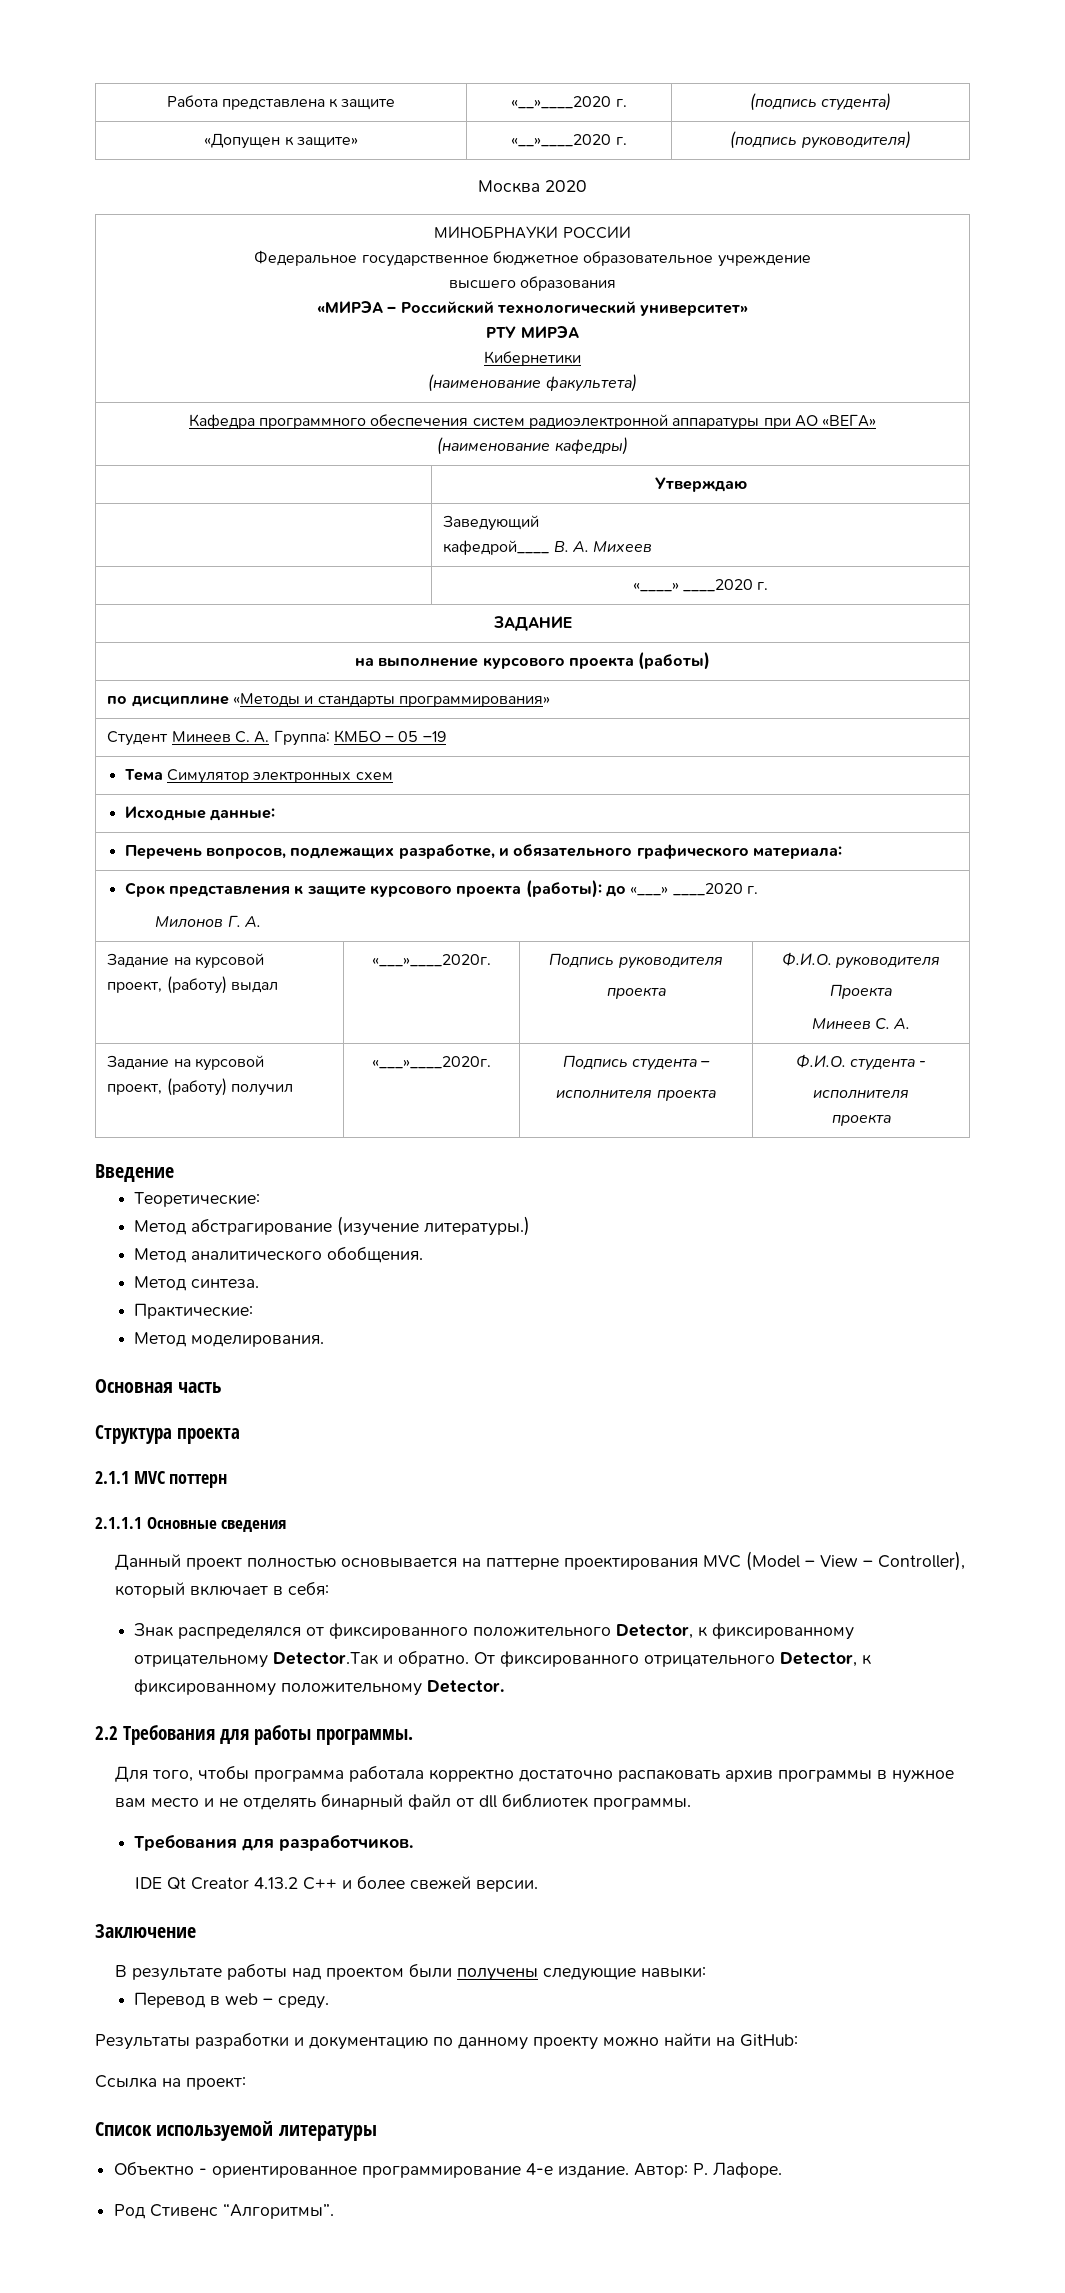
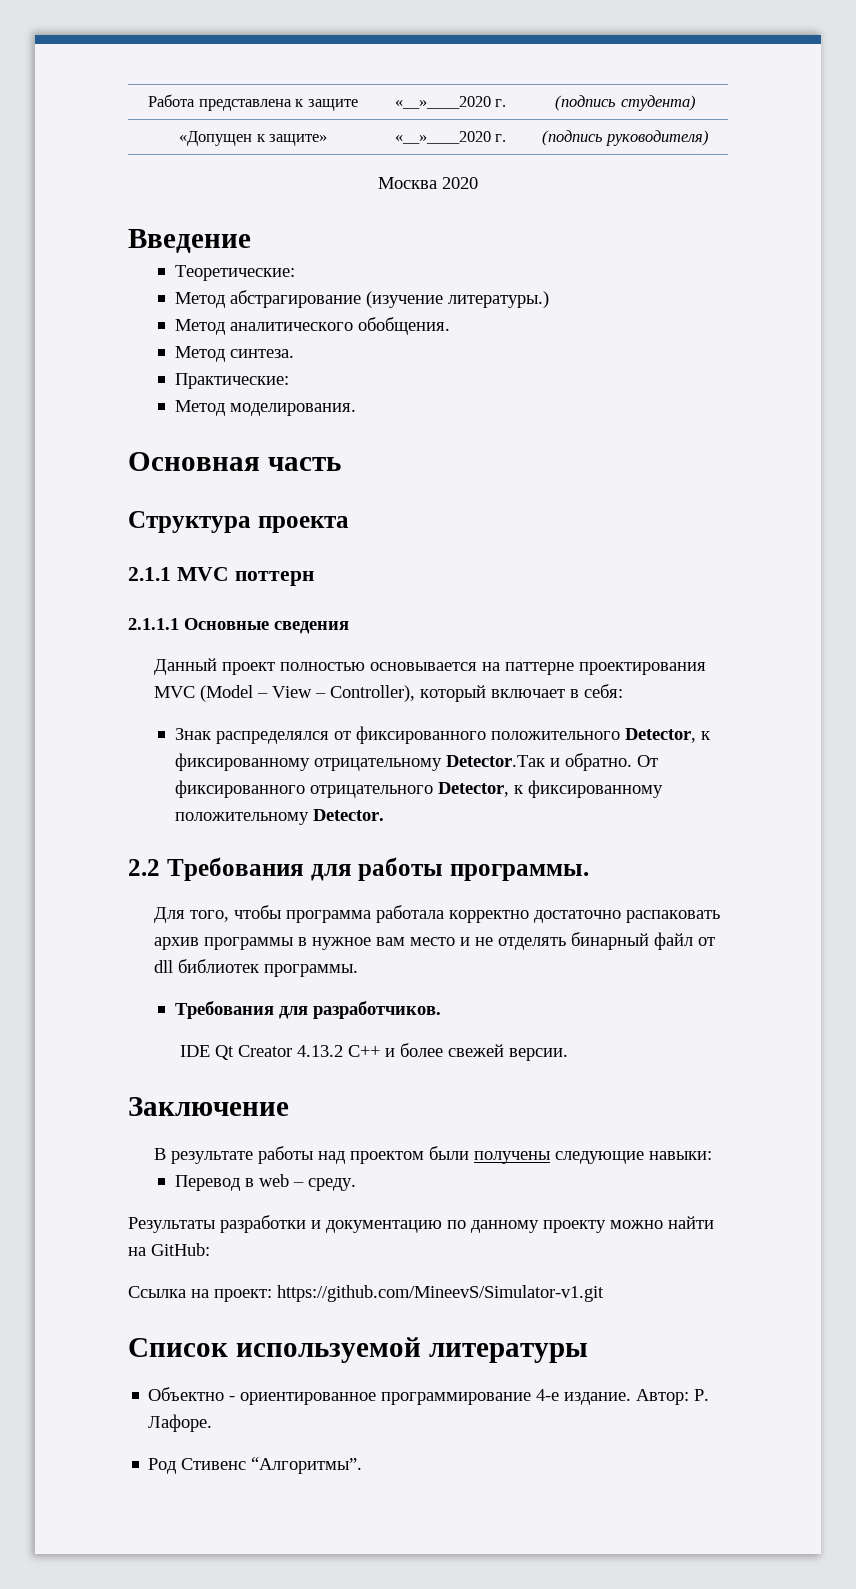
- МИНОБРНАУКИ РОССИИ
- Федеральное государственное бюджетное образовательное учреждение
- высшего образования
- «МИРЭА – Российский технологический университет»
- РТУ МИРЭА
- Кибернетики
- (наименование факультета)
- Кафедра программного обеспечения систем радиоэлектронной аппаратуры при АО «ВЕГА»
- (наименование кафедры)
- | Утверждаю
- | Заведующий
- кафедрой____ В. А. Михеев
- | «____» ____2020 г.
- ЗАДАНИЕ
- на выполнение курсового проекта (работы)
- по дисциплине «Методы и стандарты программирования»
- Студент Минеев С. А. Группа: КМБО – 05 –19
- Тема Симулятор электронных схем
- Исходные данные:
- Перечень вопросов, подлежащих разработке, и обязательного графического материала:
- Срок представления к защите курсового проекта (работы): до «___» ____2020 г.
- Милонов Г. А.
- Задание на курсовой
- проект, (работу) выдал | «___»____2020г. | Подпись руководителя
- проекта | Ф.И.О. руководителя
- Проекта
- Минеев С. А.
- Задание на курсовой
- проект, (работу) получил | «___»____2020г. | Подпись студента –
- исполнителя проекта | Ф.И.О. студента -
- исполнителя
- проекта
- Ссылка на проект:
+ Ссылка на проект: https://github.com/MineevS/Simulator-v1.git

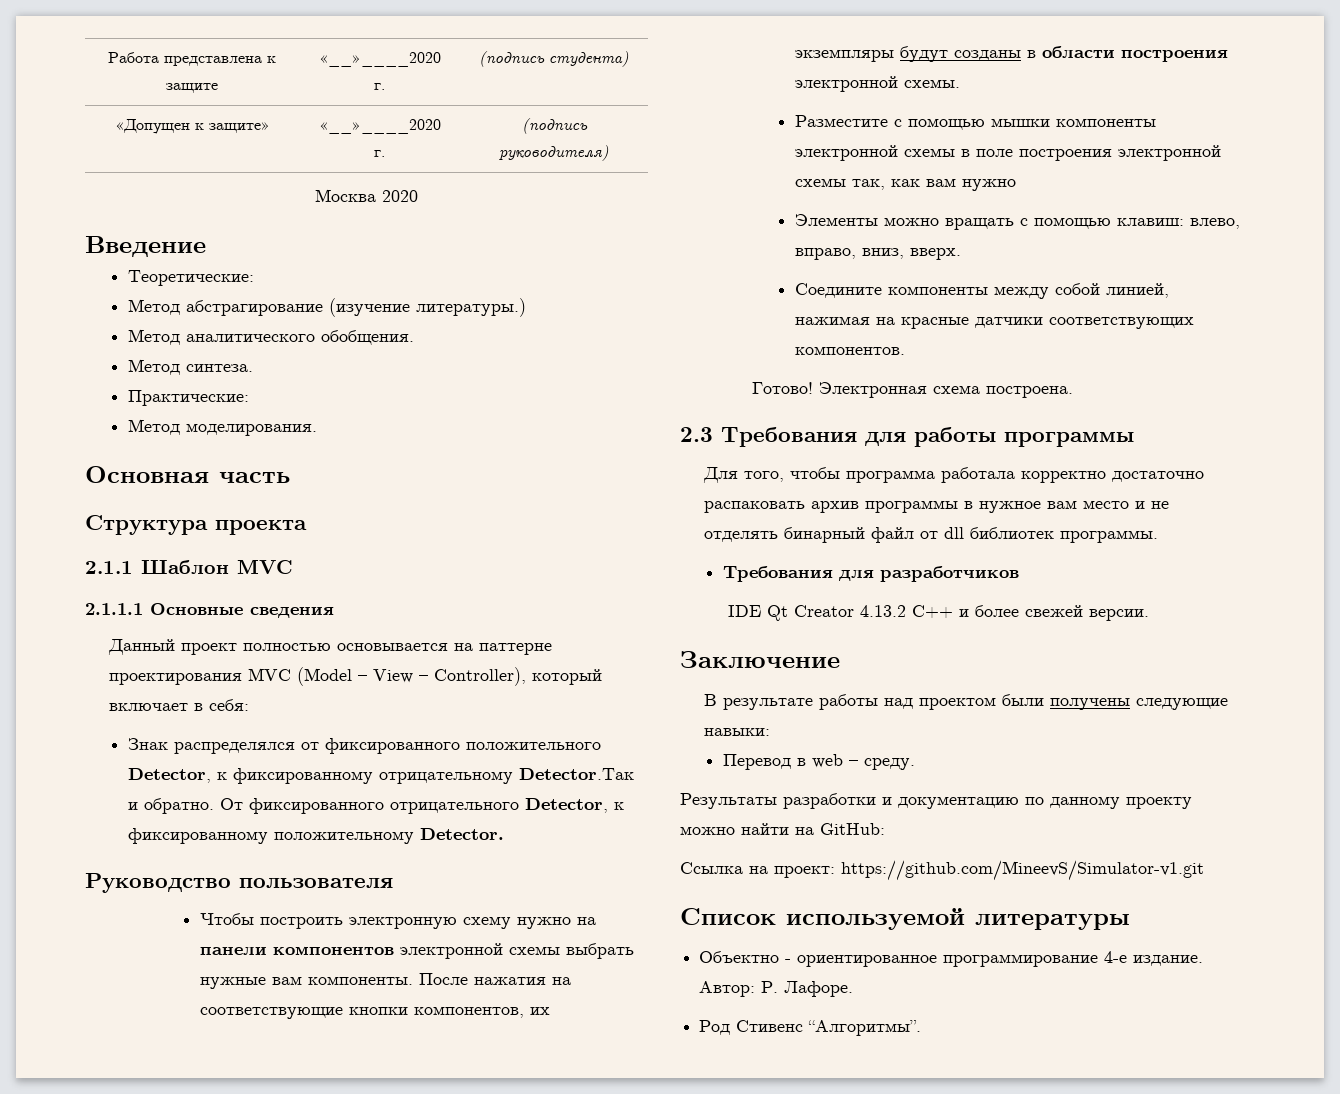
- 2.1.1 MVC поттерн
+ 2.1.1 Шаблон MVC
- 2.2 Требования для работы программы.
+ Руководство пользователя
+ Чтобы построить электронную схему нужно на панели компонентов электронной схемы выбрать нужные вам компоненты. После нажатия на соответствующие кнопки компонентов, их экземпляры будут созданы в области построения электронной схемы.
+ Разместите с помощью мышки компоненты электронной схемы в поле построения электронной схемы так, как вам нужно
+ Элементы можно вращать с помощью клавиш: влево, вправо, вниз, вверх.
+ Соедините компоненты между собой линией, нажимая на красные датчики соответствующих компонентов.
+ Готово! Электронная схема построена.
+ 2.3 Требования для работы программы
- Требования для разработчиков.
+ Требования для разработчиков

